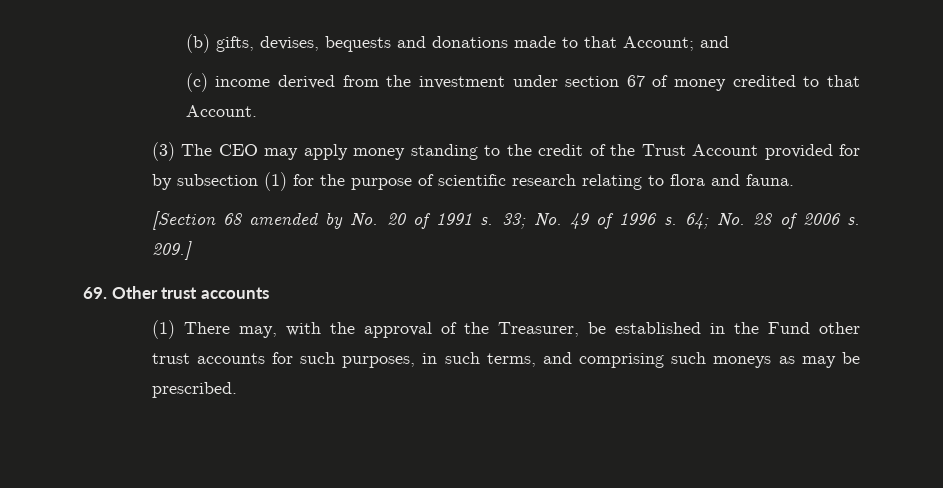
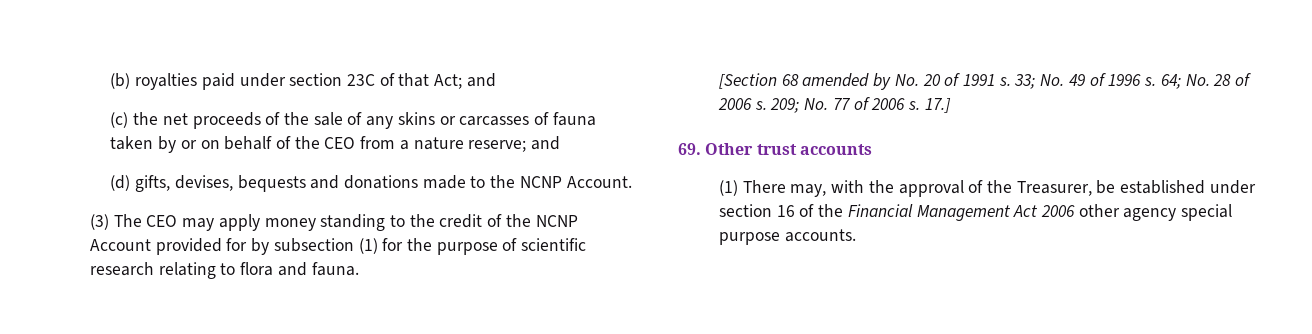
- (b) gifts, devises, bequests and donations made to that Account; and
- (c) income derived from the investment under section 67 of money credited to that Account.
+ (b) royalties paid under section 23C of that Act; and
+ (c) the net proceeds of the sale of any skins or carcasses of fauna taken by or on behalf of the CEO from a nature reserve; and
+ (d) gifts, devises, bequests and donations made to the NCNP Account.
- (3) The CEO may apply money standing to the credit of the Trust Account provided for by subsection (1) for the purpose of scientific research relating to flora and fauna.
+ (3) The CEO may apply money standing to the credit of the NCNP Account provided for by subsection (1) for the purpose of scientific research relating to flora and fauna.
- 209.]
+ 209; No. 77 of 2006 s. 17.]
- (1) There may, with the approval of the Treasurer, be established in the Fund other trust accounts for such purposes, in such terms, and comprising such moneys as may be prescribed.
+ (1) There may, with the approval of the Treasurer, be established under section 16 of the Financial Management Act 2006 other agency special purpose accounts.

